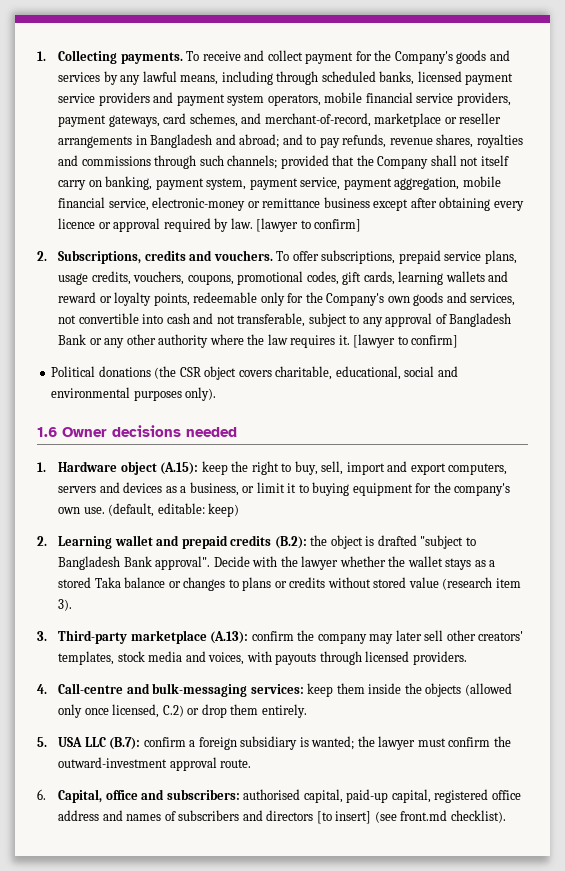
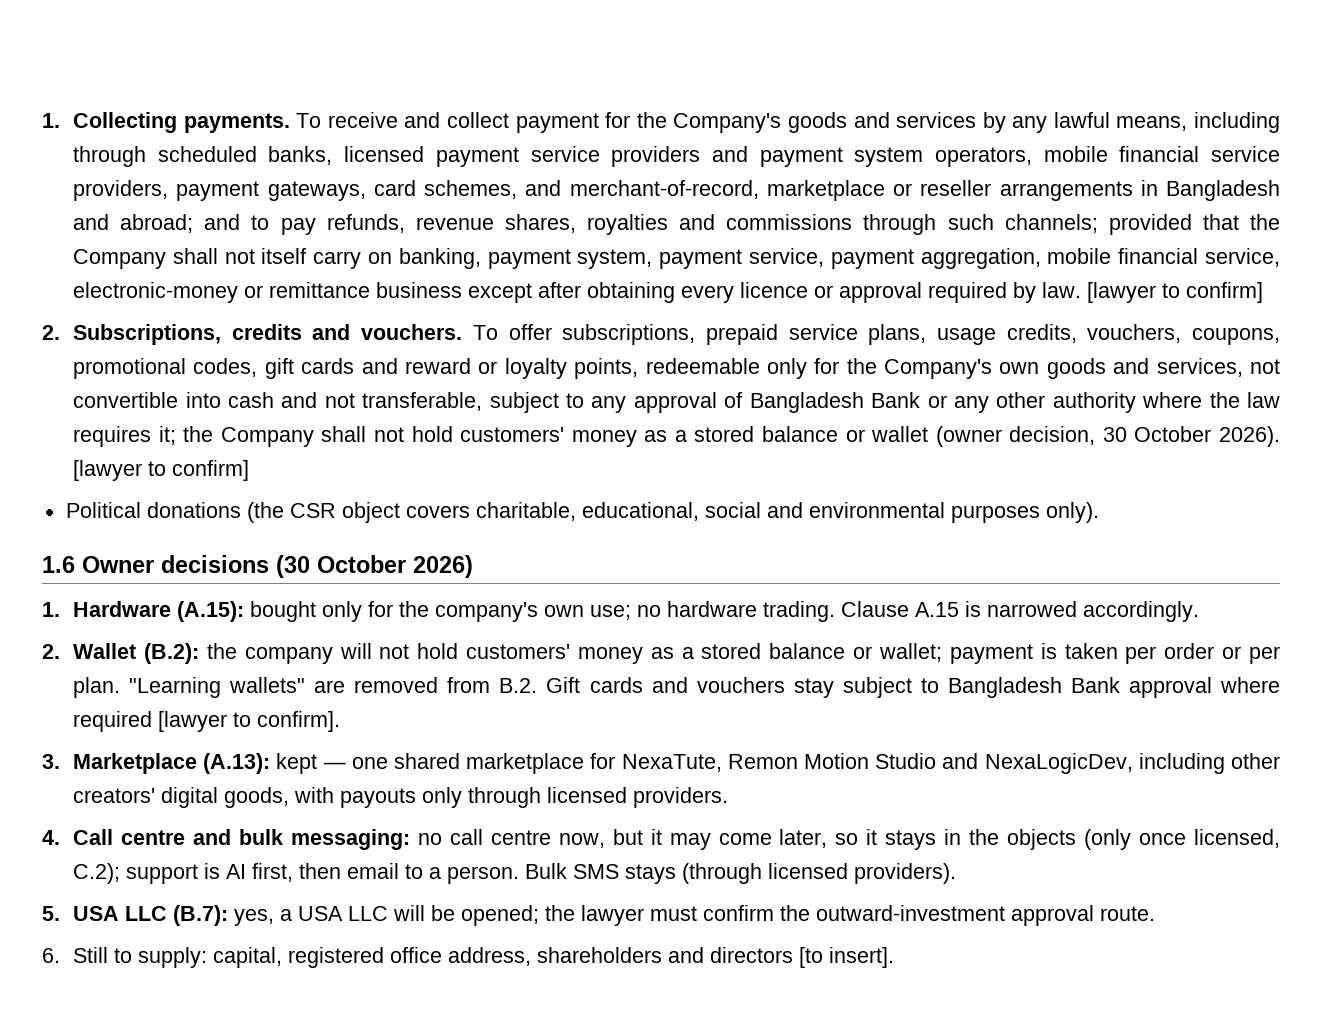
- To offer subscriptions, prepaid service plans, usage credits, vouchers, coupons, promotional codes, gift cards, learning wallets and reward or loyalty points, redeemable only for the Company's own goods and services, not convertible into cash and not transferable, subject to any approval of Bangladesh Bank or any other authority where the law requires it.
+ To offer subscriptions, prepaid service plans, usage credits, vouchers, coupons, promotional codes, gift cards and reward or loyalty points, redeemable only for the Company's own goods and services, not convertible into cash and not transferable, subject to any approval of Bangladesh Bank or any other authority where the law requires it; the Company shall not hold customers' money as a stored balance or wallet (owner decision, 30 October 2026).
- 1.6 Owner decisions needed
+ 1.6 Owner decisions (30 October 2026)
- 1. Hardware object (A.15): keep the right to buy, sell, import and export computers, servers and devices as a business, or limit it to buying equipment for the company's own use. (default, editable: keep)
- 2. Learning wallet and prepaid credits (B.2): the object is drafted "subject to Bangladesh Bank approval". Decide with the lawyer whether the wallet stays as a stored Taka balance or changes to plans or credits without stored value (research item 3).
- 3. Third-party marketplace (A.13): confirm the company may later sell other creators' templates, stock media and voices, with payouts through licensed providers.
+ 1. Hardware (A.15): bought only for the company's own use; no hardware trading. Clause A.15 is narrowed accordingly.
+ 2. Wallet (B.2): the company will not hold customers' money as a stored balance or wallet; payment is taken per order or per plan. "Learning wallets" are removed from B.2. Gift cards and vouchers stay subject to Bangladesh Bank approval where required [lawyer to confirm].
+ 3. Marketplace (A.13): kept — one shared marketplace for NexaTute, Remon Motion Studio and NexaLogicDev, including other creators' digital goods, with payouts only through licensed providers.
- 4. Call-centre and bulk-messaging services: keep them inside the objects (allowed only once licensed, C.2) or drop them entirely.
- 5. USA LLC (B.7): confirm a foreign subsidiary is wanted; the lawyer must confirm the outward-investment approval route.
+ 4. Call centre and bulk messaging: no call centre now, but it may come later, so it stays in the objects (only once licensed, C.2); support is AI first, then email to a person. Bulk SMS stays (through licensed providers).
+ 5. USA LLC (B.7): yes, a USA LLC will be opened; the lawyer must confirm the outward-investment approval route.
- 6. Capital, office and subscribers: authorised capital, paid-up capital, registered office address and names of subscribers and directors [to insert] (see front.md checklist).
+ 6. Still to supply: capital, registered office address, shareholders and directors [to insert].

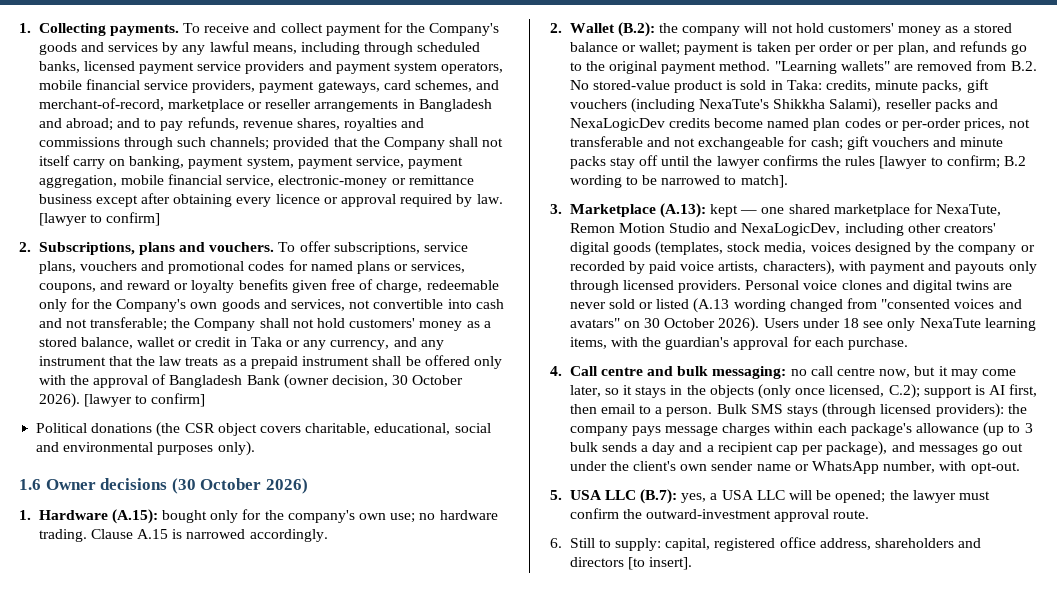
- 2. Subscriptions, credits and vouchers.
+ 2. Subscriptions, plans and vouchers.
- To offer subscriptions, prepaid service plans, usage credits, vouchers, coupons, promotional codes, gift cards and reward or loyalty points, redeemable only for the Company's own goods and services, not convertible into cash and not transferable, subject to any approval of Bangladesh Bank or any other authority where the law requires it; the Company shall not hold customers' money as a stored balance or wallet (owner decision, 30 October 2026).
+ To offer subscriptions, service plans, vouchers and promotional codes for named plans or services, coupons, and reward or loyalty benefits given free of charge, redeemable only for the Company's own goods and services, not convertible into cash and not transferable; the Company shall not hold customers' money as a stored balance, wallet or credit in Taka or any currency, and any instrument that the law treats as a prepaid instrument shall be offered only with the approval of Bangladesh Bank (owner decision, 30 October 2026).
- 2. Wallet (B.2): the company will not hold customers' money as a stored balance or wallet; payment is taken per order or per plan.
+ 2. Wallet (B.2): the company will not hold customers' money as a stored balance or wallet; payment is taken per order or per plan, and refunds go to the original payment method.
- "Learning wallets" are removed from B.2. Gift cards and vouchers stay subject to Bangladesh Bank approval where required [lawyer to confirm].
+ "Learning wallets" are removed from B.2. No stored-value product is sold in Taka: credits, minute packs, gift vouchers (including NexaTute's Shikkha Salami), reseller packs and NexaLogicDev credits become named plan codes or per-order prices, not transferable and not exchangeable for cash; gift vouchers and minute packs stay off until the lawyer confirms the rules [lawyer to confirm; B.2 wording to be narrowed to match].
- 3. Marketplace (A.13): kept — one shared marketplace for NexaTute, Remon Motion Studio and NexaLogicDev, including other creators' digital goods, with payouts only through licensed providers.
+ 3. Marketplace (A.13): kept — one shared marketplace for NexaTute, Remon Motion Studio and NexaLogicDev, including other creators' digital goods (templates, stock media, voices designed by the company or recorded by paid voice artists, characters), with payment and payouts only through licensed providers. Personal voice clones and digital twins are never sold or listed (A.13 wording changed from "consented voices and avatars" on 30 October 2026). Users under 18 see only NexaTute learning items, with the guardian's approval for each purchase.
- Bulk SMS stays (through licensed providers).
+ Bulk SMS stays (through licensed providers): the company pays message charges within each package's allowance (up to 3 bulk sends a day and a recipient cap per package), and messages go out under the client's own sender name or WhatsApp number, with opt-out.

